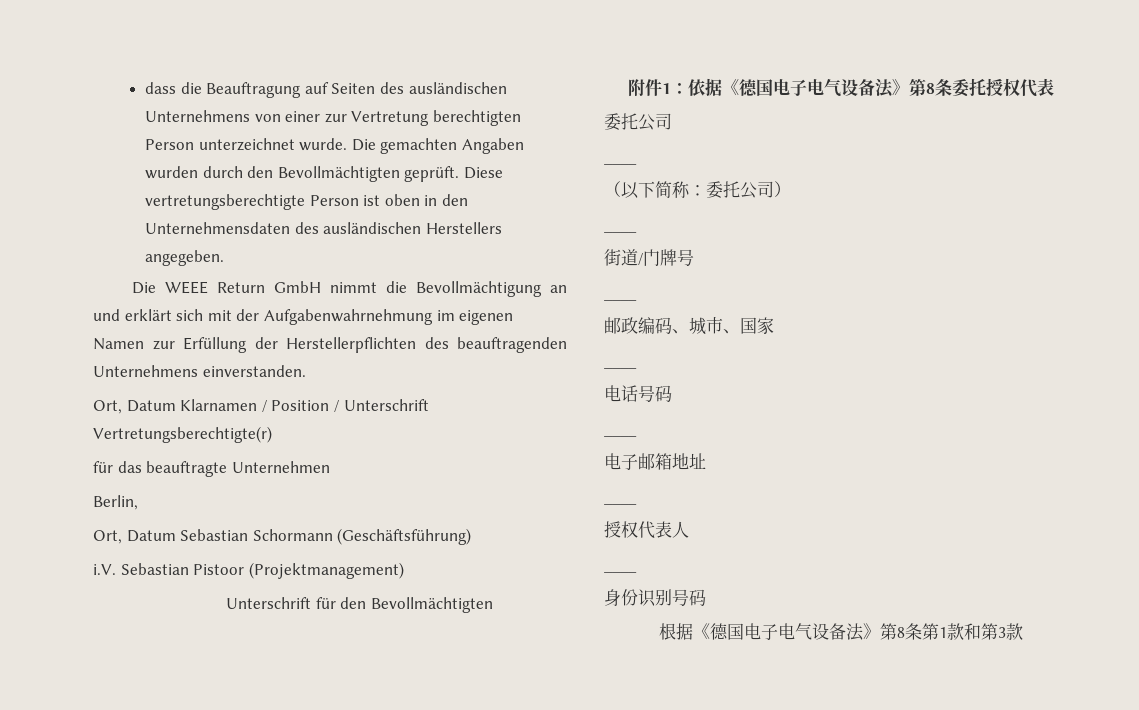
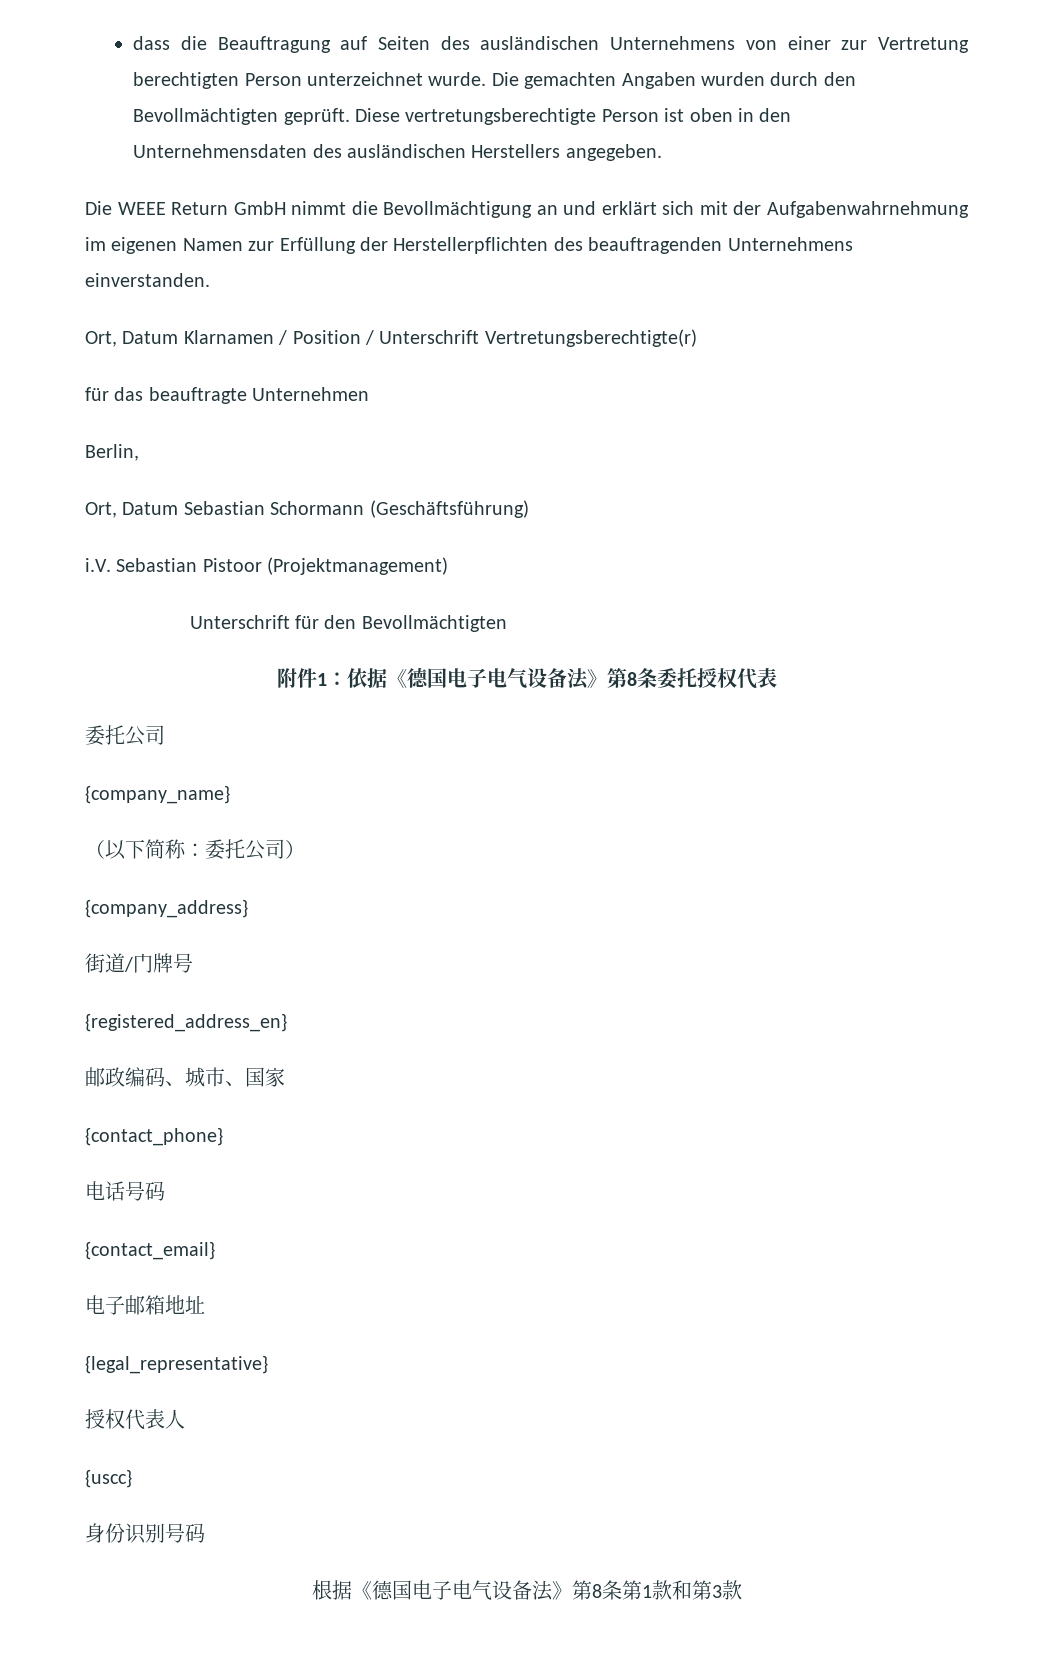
  附件1：依据《德国电子电气设备法》第8条委托授权代表
  委托公司
- ____
+ {company_name}
  （以下简称：委托公司）
- ____
+ {company_address}
  街道/门牌号
- ____
+ {registered_address_en}
  邮政编码、城市、国家
- ____
+ {contact_phone}
  电话号码
- ____
+ {contact_email}
  电子邮箱地址
- ____
+ {legal_representative}
  授权代表人
- ____
+ {uscc}

